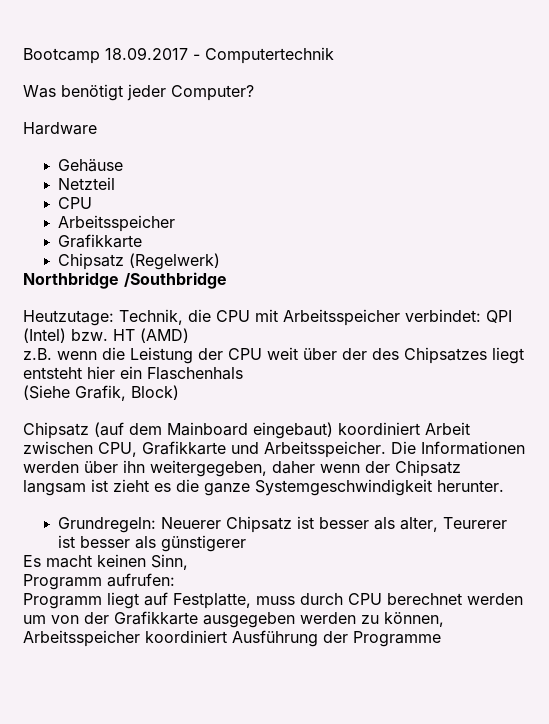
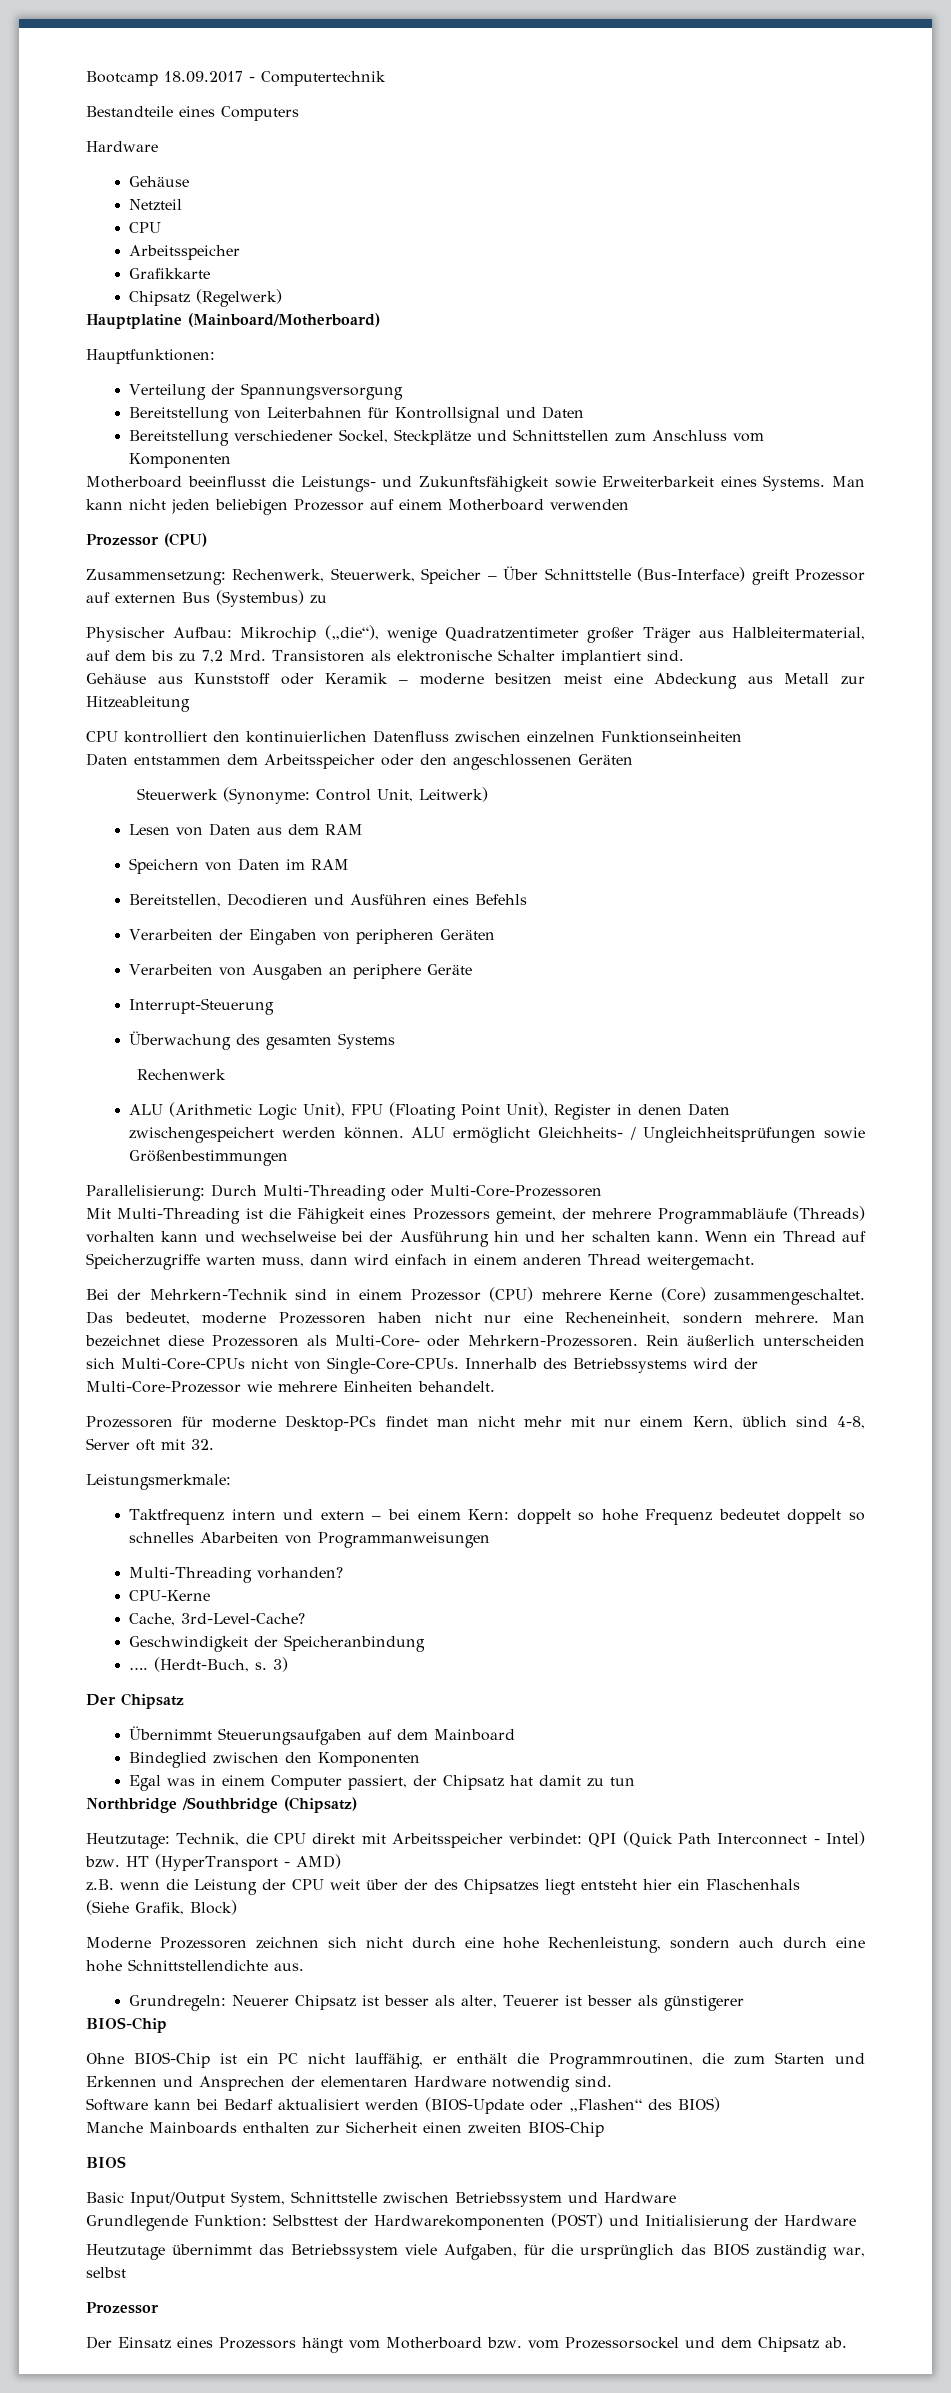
- Was benötigt jeder Computer?
+ Bestandteile eines Computers
+ Hauptplatine (Mainboard/Motherboard)
+ Hauptfunktionen:
+ Verteilung der Spannungsversorgung
+ Bereitstellung von Leiterbahnen für Kontrollsignal und Daten
+ Bereitstellung verschiedener Sockel, Steckplätze und Schnittstellen zum Anschluss vom Komponenten
+ Motherboard beeinflusst die Leistungs- und Zukunftsfähigkeit sowie Erweiterbarkeit eines Systems. Man kann nicht jeden beliebigen Prozessor auf einem Motherboard verwenden
+ Prozessor (CPU)
+ Zusammensetzung: Rechenwerk, Steuerwerk, Speicher – Über Schnittstelle (Bus-Interface) greift Prozessor auf externen Bus (Systembus) zu
+ Physischer Aufbau: Mikrochip („die“), wenige Quadratzentimeter großer Träger aus Halbleitermaterial, auf dem bis zu 7,2 Mrd. Transistoren als elektronische Schalter implantiert sind.
+ Gehäuse aus Kunststoff oder Keramik – moderne besitzen meist eine Abdeckung aus Metall zur Hitzeableitung
+ CPU kontrolliert den kontinuierlichen Datenfluss zwischen einzelnen Funktionseinheiten
+ Daten entstammen dem Arbeitsspeicher oder den angeschlossenen Geräten
+ Steuerwerk (Synonyme: Control Unit, Leitwerk)
+ Lesen von Daten aus dem RAM
+ Speichern von Daten im RAM
+ Bereitstellen, Decodieren und Ausführen eines Befehls
+ Verarbeiten der Eingaben von peripheren Geräten
+ Verarbeiten von Ausgaben an periphere Geräte
+ Interrupt-Steuerung
+ Überwachung des gesamten Systems
+ Rechenwerk
+ ALU (Arithmetic Logic Unit), FPU (Floating Point Unit), Register in denen Daten zwischengespeichert werden können. ALU ermöglicht Gleichheits- / Ungleichheitsprüfungen sowie Größenbestimmungen
+ Parallelisierung: Durch Multi-Threading oder Multi-Core-Prozessoren
+ Mit Multi-Threading ist die Fähigkeit eines Prozessors gemeint, der mehrere Programmabläufe (Threads) vorhalten kann und wechselweise bei der Ausführung hin und her schalten kann. Wenn ein Thread auf Speicherzugriffe warten muss, dann wird einfach in einem anderen Thread weitergemacht.
+ Bei der Mehrkern-Technik sind in einem Prozessor (CPU) mehrere Kerne (Core) zusammengeschaltet. Das bedeutet, moderne Prozessoren haben nicht nur eine Recheneinheit, sondern mehrere. Man bezeichnet diese Prozessoren als Multi-Core- oder Mehrkern-Prozessoren. Rein äußerlich unterscheiden sich Multi-Core-CPUs nicht von Single-Core-CPUs. Innerhalb des Betriebssystems wird der Multi-Core-Prozessor wie mehrere Einheiten behandelt.
+ Prozessoren für moderne Desktop-PCs findet man nicht mehr mit nur einem Kern, üblich sind 4-8, Server oft mit 32.
+ Leistungsmerkmale:
+ Taktfrequenz intern und extern – bei einem Kern: doppelt so hohe Frequenz bedeutet doppelt so schnelles Abarbeiten von Programmanweisungen
+ Multi-Threading vorhanden?
+ CPU-Kerne
+ Cache, 3rd-Level-Cache?
+ Geschwindigkeit der Speicheranbindung
+ …. (Herdt-Buch, s. 3)
+ Der Chipsatz
+ Übernimmt Steuerungsaufgaben auf dem Mainboard
+ Bindeglied zwischen den Komponenten
+ Egal was in einem Computer passiert, der Chipsatz hat damit zu tun
- Northbridge /Southbridge
+ Northbridge /Southbridge (Chipsatz)
- Heutzutage: Technik, die CPU mit Arbeitsspeicher verbindet: QPI (Intel) bzw. HT (AMD)
+ Heutzutage: Technik, die CPU direkt mit Arbeitsspeicher verbindet: QPI (Quick Path Interconnect - Intel) bzw. HT (HyperTransport - AMD)
- Chipsatz (auf dem Mainboard eingebaut) koordiniert Arbeit zwischen CPU, Grafikkarte und Arbeitsspeicher. Die Informationen werden über ihn weitergegeben, daher wenn der Chipsatz langsam ist zieht es die ganze Systemgeschwindigkeit herunter.
+ Moderne Prozessoren zeichnen sich nicht durch eine hohe Rechenleistung, sondern auch durch eine hohe Schnittstellendichte aus.
- Grundregeln: Neuerer Chipsatz ist besser als alter, Teurerer ist besser als günstigerer
- Es macht keinen Sinn,
- Programm aufrufen:
- Programm liegt auf Festplatte, muss durch CPU berechnet werden um von der Grafikkarte ausgegeben werden zu können, Arbeitsspeicher koordiniert Ausführung der Programme
+ Grundregeln: Neuerer Chipsatz ist besser als alter, Teuerer ist besser als günstigerer
+ BIOS-Chip
+ Ohne BIOS-Chip ist ein PC nicht lauffähig, er enthält die Programmroutinen, die zum Starten und Erkennen und Ansprechen der elementaren Hardware notwendig sind.
+ Software kann bei Bedarf aktualisiert werden (BIOS-Update oder „Flashen“ des BIOS)
+ Manche Mainboards enthalten zur Sicherheit einen zweiten BIOS-Chip
+ BIOS
+ Basic Input/Output System, Schnittstelle zwischen Betriebssystem und Hardware
+ Grundlegende Funktion: Selbsttest der Hardwarekomponenten (POST) und Initialisierung der Hardware
+ Heutzutage übernimmt das Betriebssystem viele Aufgaben, für die ursprünglich das BIOS zuständig war, selbst
+ Prozessor
+ Der Einsatz eines Prozessors hängt vom Motherboard bzw. vom Prozessorsockel und dem Chipsatz ab.

